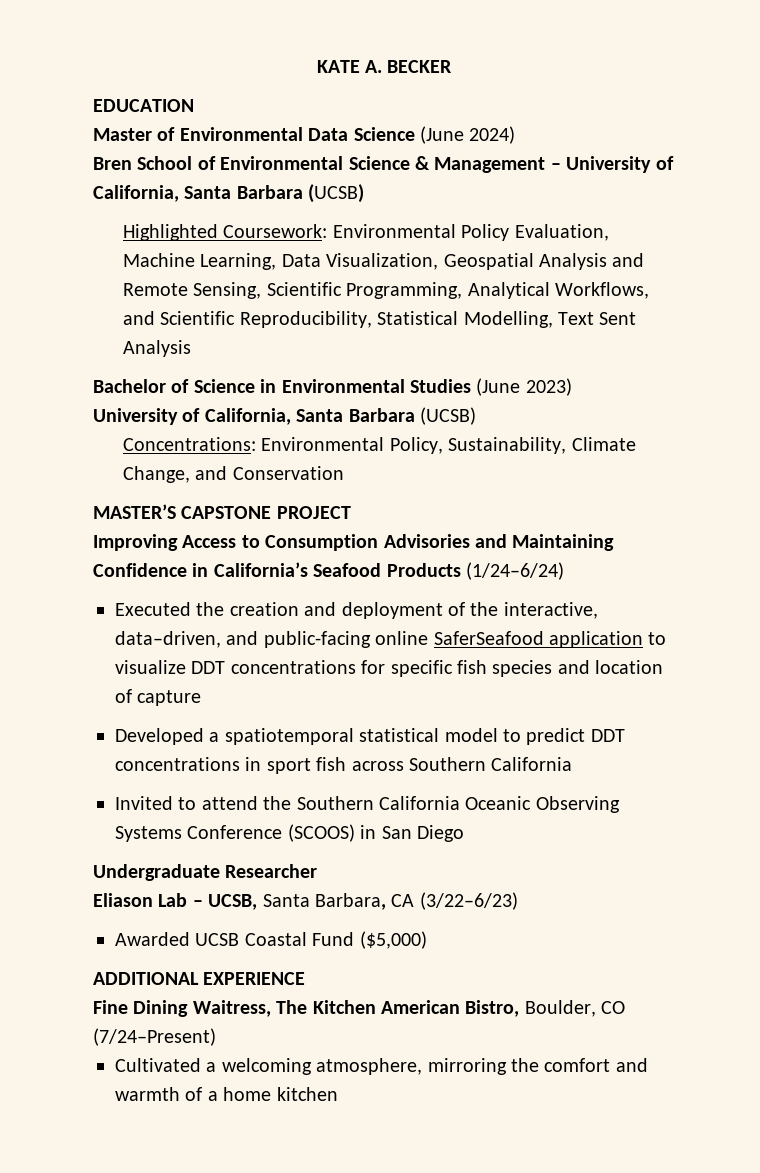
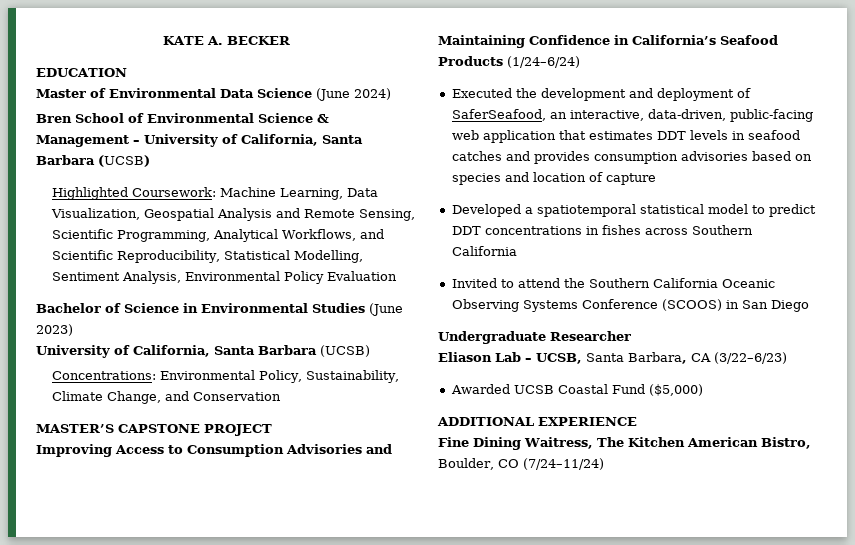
- Highlighted Coursework: Environmental Policy Evaluation, Machine Learning, Data Visualization, Geospatial Analysis and Remote Sensing, Scientific Programming, Analytical Workflows, and Scientific Reproducibility, Statistical Modelling, Text Sent Analysis
+ Highlighted Coursework: Machine Learning, Data Visualization, Geospatial Analysis and Remote Sensing, Scientific Programming, Analytical Workflows, and Scientific Reproducibility, Statistical Modelling, Sentiment Analysis, Environmental Policy Evaluation
- Executed the creation and deployment of the interactive, data–driven, and public-facing online SaferSeafood application to visualize DDT concentrations for specific fish species and location of capture
+ Executed the development and deployment of SaferSeafood, an interactive, data-driven, public-facing web application that estimates DDT levels in seafood catches and provides consumption advisories based on species and location of capture
- Developed a spatiotemporal statistical model to predict DDT concentrations in sport fish across Southern California
+ Developed a spatiotemporal statistical model to predict DDT concentrations in fishes across Southern California
- Fine Dining Waitress, The Kitchen American Bistro, Boulder, CO (7/24–Present)
- Cultivated a welcoming atmosphere, mirroring the comfort and warmth of a home kitchen
+ Fine Dining Waitress, The Kitchen American Bistro, Boulder, CO (7/24–11/24)

